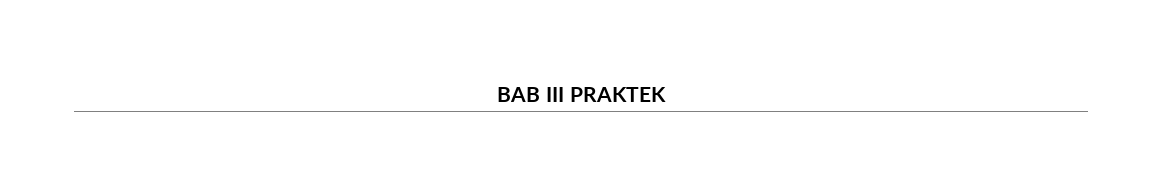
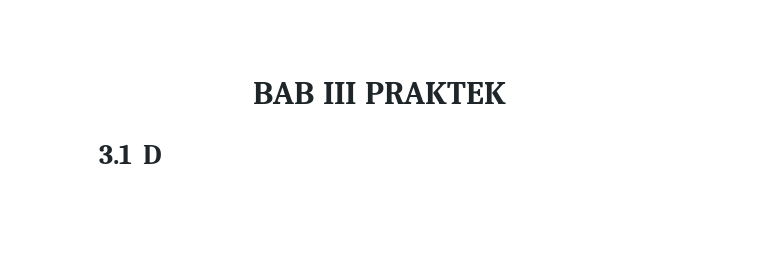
+ 3.1 D

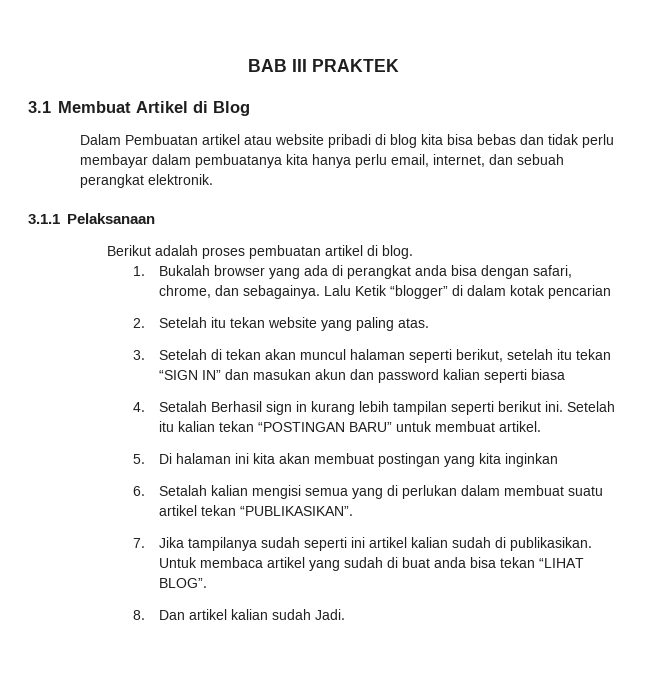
- 3.1 D
+ 3.1 Membuat Artikel di Blog
+ Dalam Pembuatan artikel atau website pribadi di blog kita bisa bebas dan tidak perlu membayar dalam pembuatanya kita hanya perlu email, internet, dan sebuah perangkat elektronik.
+ 3.1.1 Pelaksanaan
+ Berikut adalah proses pembuatan artikel di blog.
+ 1. Bukalah browser yang ada di perangkat anda bisa dengan safari, chrome, dan sebagainya. Lalu Ketik “blogger” di dalam kotak pencarian
+ 2. Setelah itu tekan website yang paling atas.
+ 3. Setelah di tekan akan muncul halaman seperti berikut, setelah itu tekan “SIGN IN” dan masukan akun dan password kalian seperti biasa
+ 4. Setalah Berhasil sign in kurang lebih tampilan seperti berikut ini. Setelah itu kalian tekan “POSTINGAN BARU” untuk membuat artikel.
+ 5. Di halaman ini kita akan membuat postingan yang kita inginkan
+ 6. Setalah kalian mengisi semua yang di perlukan dalam membuat suatu artikel tekan “PUBLIKASIKAN”.
+ 7. Jika tampilanya sudah seperti ini artikel kalian sudah di publikasikan. Untuk membaca artikel yang sudah di buat anda bisa tekan “LIHAT BLOG”.
+ 8. Dan artikel kalian sudah Jadi.

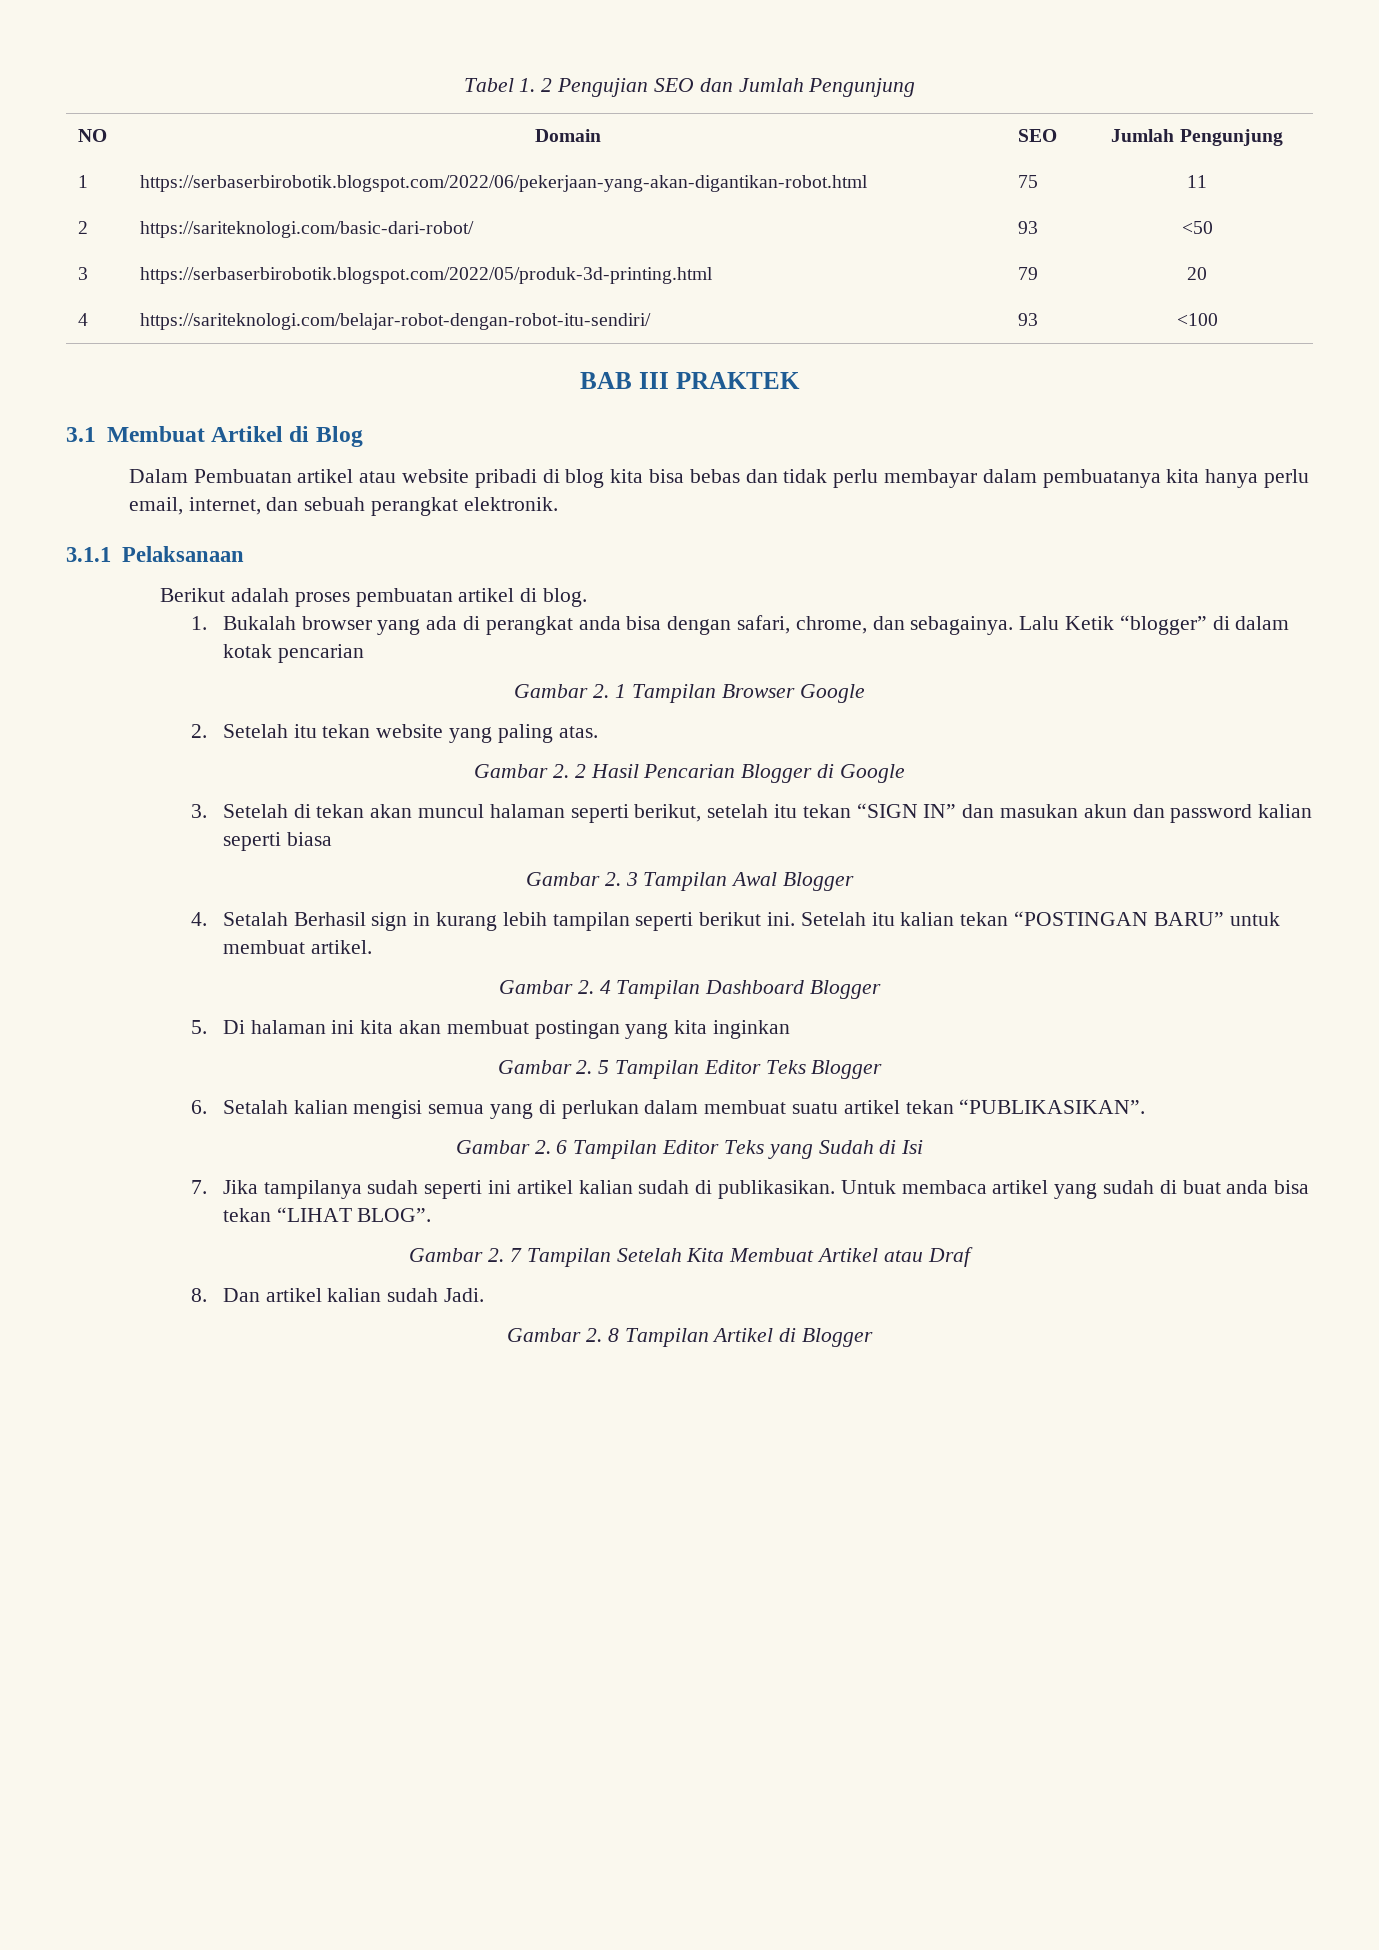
+ Tabel 1. 2 Pengujian SEO dan Jumlah Pengunjung
+ NO | Domain | SEO | Jumlah Pengunjung
+ 1 | https://serbaserbirobotik.blogspot.com/2022/06/pekerjaan-yang-akan-digantikan-robot.html | 75 | 11
+ 2 | https://sariteknologi.com/basic-dari-robot/ | 93 | <50
+ 3 | https://serbaserbirobotik.blogspot.com/2022/05/produk-3d-printing.html | 79 | 20
+ 4 | https://sariteknologi.com/belajar-robot-dengan-robot-itu-sendiri/ | 93 | <100
+ Gambar 2. 1 Tampilan Browser Google
+ Gambar 2. 2 Hasil Pencarian Blogger di Google
+ Gambar 2. 3 Tampilan Awal Blogger
+ Gambar 2. 4 Tampilan Dashboard Blogger
+ Gambar 2. 5 Tampilan Editor Teks Blogger
+ Gambar 2. 6 Tampilan Editor Teks yang Sudah di Isi
+ Gambar 2. 7 Tampilan Setelah Kita Membuat Artikel atau Draf
+ Gambar 2. 8 Tampilan Artikel di Blogger

